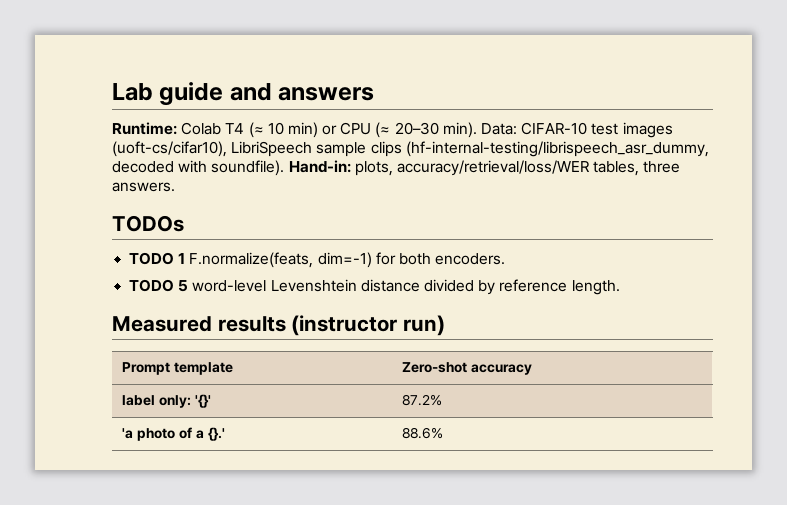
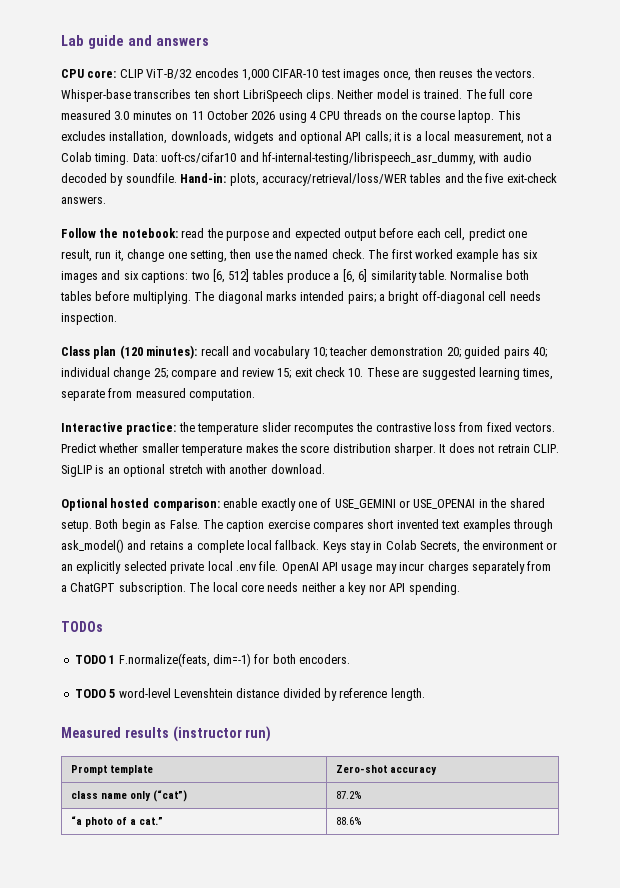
- Runtime: Colab T4 (≈ 10 min) or CPU (≈ 20–30 min). Data: CIFAR-10 test images (uoft-cs/cifar10), LibriSpeech sample clips (hf-internal-testing/librispeech_asr_dummy, decoded with soundfile). Hand-in: plots, accuracy/retrieval/loss/WER tables, three answers.
+ CPU core: CLIP ViT-B/32 encodes 1,000 CIFAR-10 test images once, then reuses the vectors. Whisper-base transcribes ten short LibriSpeech clips. Neither model is trained. The full core measured 3.0 minutes on 11 October 2026 using 4 CPU threads on the course laptop. This excludes installation, downloads, widgets and optional API calls; it is a local measurement, not a Colab timing. Data: uoft-cs/cifar10 and hf-internal-testing/librispeech_asr_dummy, with audio decoded by soundfile. Hand-in: plots, accuracy/retrieval/loss/WER tables and the five exit-check answers.
+ Follow the notebook: read the purpose and expected output before each cell, predict one result, run it, change one setting, then use the named check. The first worked example has six images and six captions: two [6, 512] tables produce a [6, 6] similarity table. Normalise both tables before multiplying. The diagonal marks intended pairs; a bright off-diagonal cell needs inspection.
+ Class plan (120 minutes): recall and vocabulary 10; teacher demonstration 20; guided pairs 40; individual change 25; compare and review 15; exit check 10. These are suggested learning times, separate from measured computation.
+ Interactive practice: the temperature slider recomputes the contrastive loss from fixed vectors. Predict whether smaller temperature makes the score distribution sharper. It does not retrain CLIP. SigLIP is an optional stretch with another download.
+ Optional hosted comparison: enable exactly one of USE_GEMINI or USE_OPENAI in the shared setup. Both begin as False. The caption exercise compares short invented text examples through ask_model() and retains a complete local fallback. Keys stay in Colab Secrets, the environment or an explicitly selected private local .env file. OpenAI API usage may incur charges separately from a ChatGPT subscription. The local core needs neither a key nor API spending.
- label only: '{}' | 87.2%
+ class name only (“cat”) | 87.2%
- 'a photo of a {}.' | 88.6%
+ “a photo of a cat.” | 88.6%

